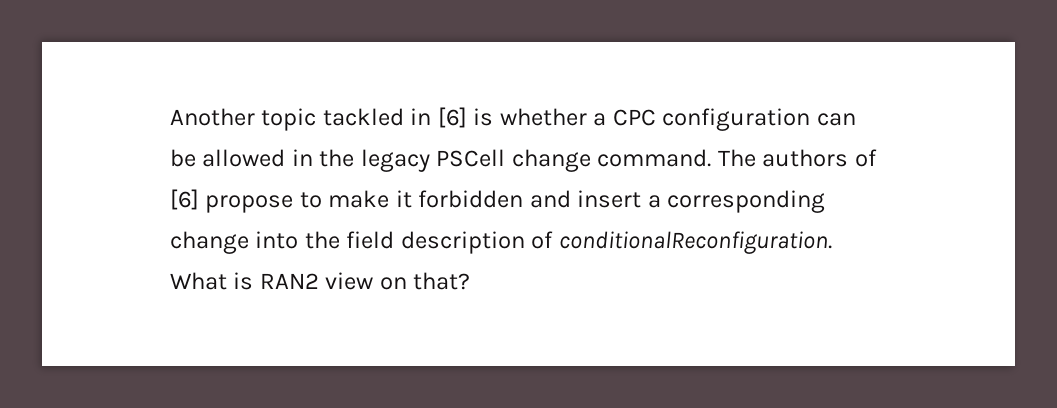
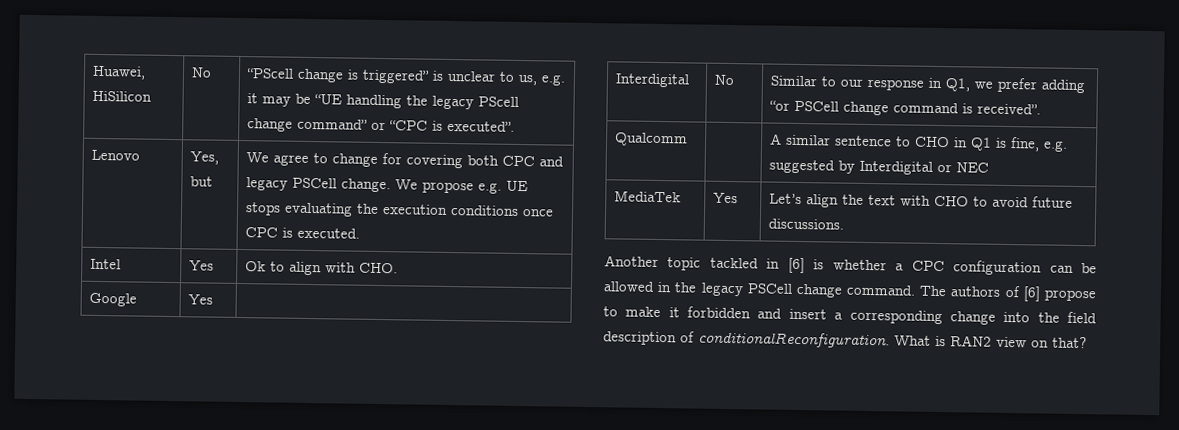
+ Huawei, HiSilicon | No | “PScell change is triggered” is unclear to us, e.g. it may be “UE handling the legacy PScell change command” or “CPC is executed”.
+ Lenovo | Yes, but | We agree to change for covering both CPC and legacy PSCell change. We propose e.g. UE stops evaluating the execution conditions once CPC is executed.
+ Intel | Yes | Ok to align with CHO.
+ Google | Yes |
+ Interdigital | No | Similar to our response in Q1, we prefer adding “or PSCell change command is received”.
+ Qualcomm | | A similar sentence to CHO in Q1 is fine, e.g. suggested by Interdigital or NEC
+ MediaTek | Yes | Let’s align the text with CHO to avoid future discussions.

